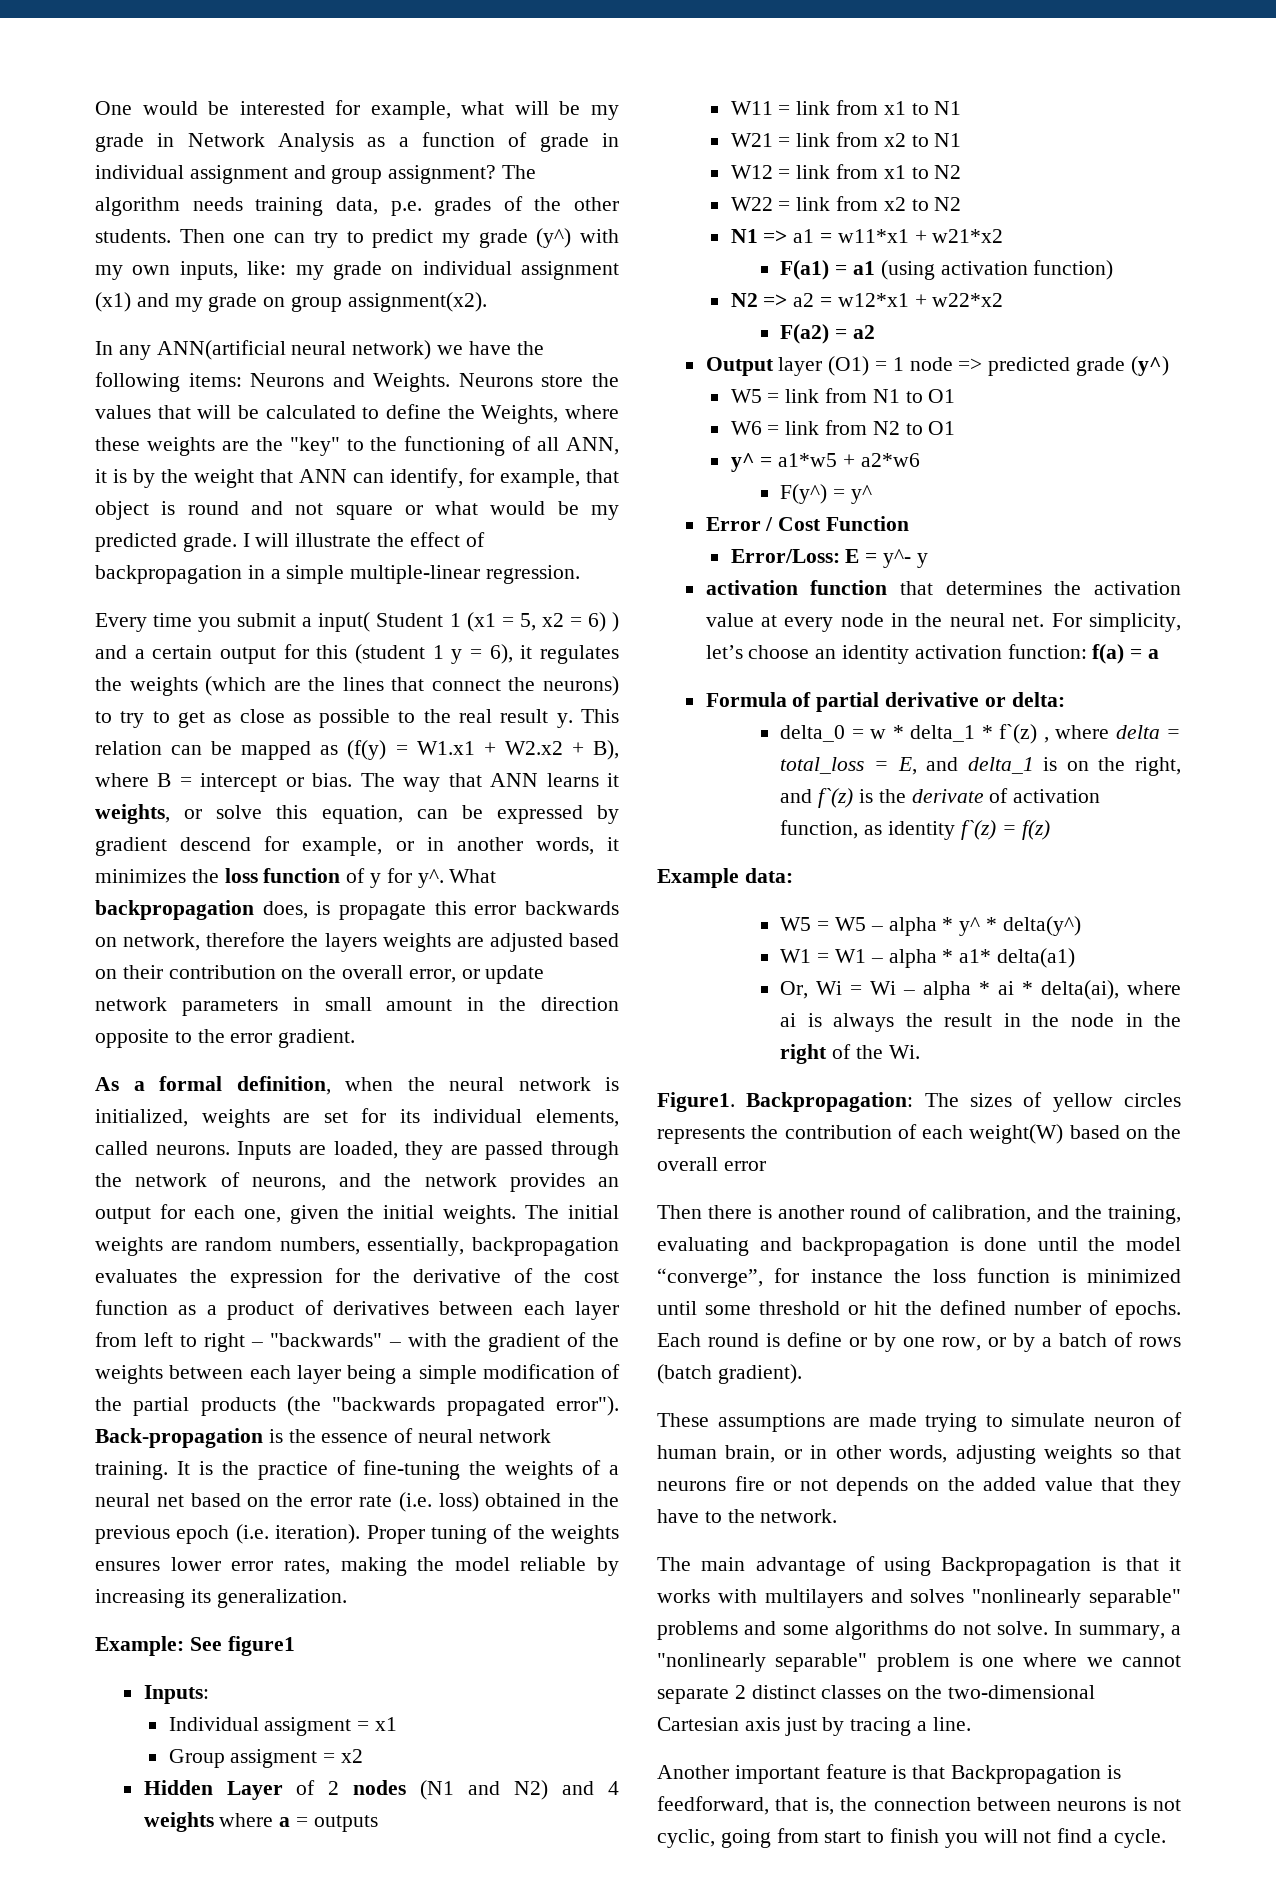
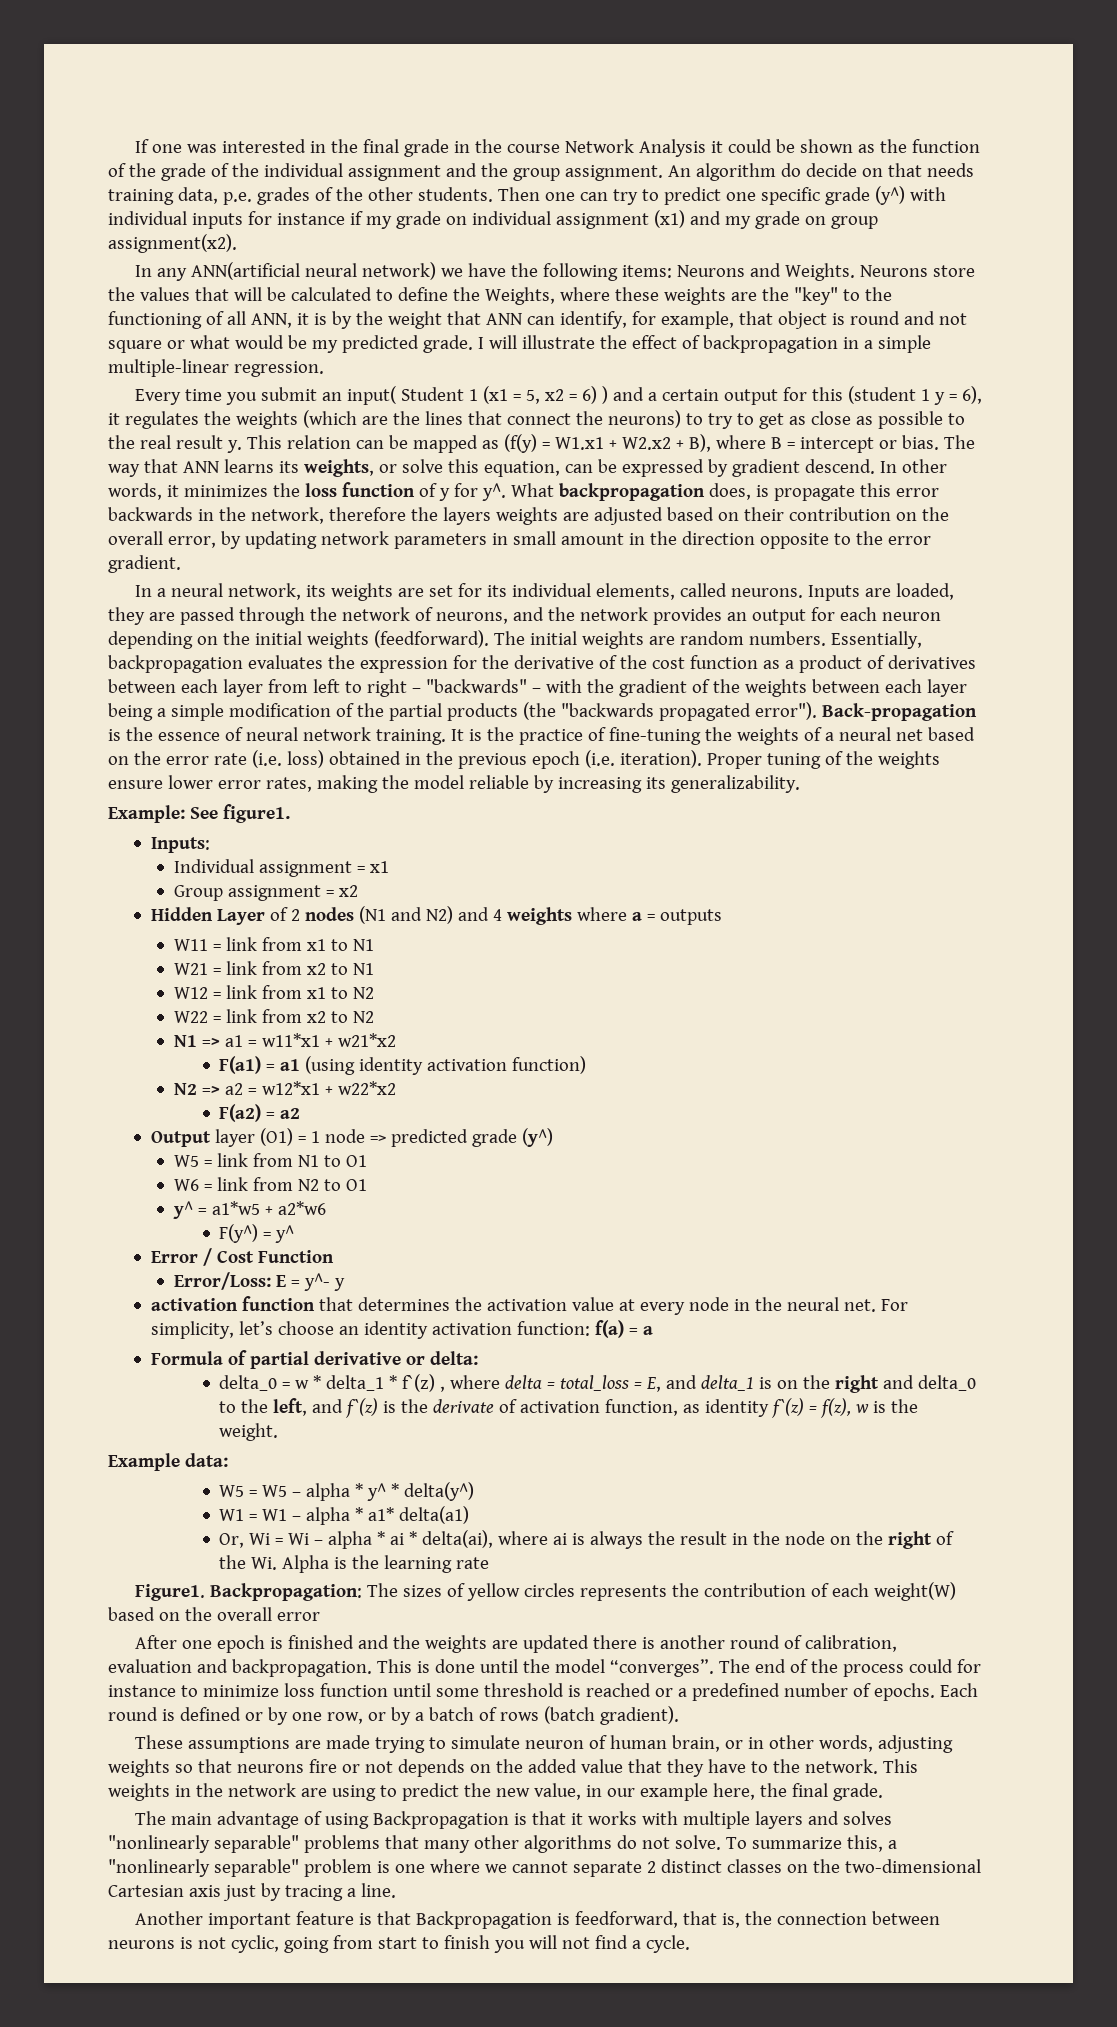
- One would be interested for example, what will be my grade in Network Analysis as a function of grade in individual assignment and group assignment? The algorithm needs training data, p.e. grades of the other students.
+ If one was interested in the final grade in the course Network Analysis it could be shown as the function of the grade of the individual assignment and the group assignment. An algorithm do decide on that needs training data, p.e. grades of the other students.
- Then one can try to predict my grade (y^) with my own inputs, like: my grade on individual assignment (x1) and my grade on group assignment(x2).
+ Then one can try to predict one specific grade (y^) with individual inputs for instance if my grade on individual assignment (x1) and my grade on group assignment(x2).
- Every time you submit a input( Student 1 (x1 = 5, x2 = 6) ) and a certain output for this (student 1 y = 6), it regulates the weights (which are the lines that connect the neurons) to try to get as close as possible to the real result y.
+ Every time you submit an input( Student 1 (x1 = 5, x2 = 6) ) and a certain output for this (student 1 y = 6), it regulates the weights (which are the lines that connect the neurons) to try to get as close as possible to the real result y.
- The way that ANN learns it weights, or solve this equation, can be expressed by gradient descend for example, or in another words, it minimizes the loss function of y for y^.
+ The way that ANN learns its weights, or solve this equation, can be expressed by gradient descend. In other words, it minimizes the loss function of y for y^.
- What backpropagation does, is propagate this error backwards on network, therefore the layers weights are adjusted based on their contribution on the overall error, or update network parameters in small amount in the direction opposite to the error gradient.
+ What backpropagation does, is propagate this error backwards in the network, therefore the layers weights are adjusted based on their contribution on the overall error, by updating network parameters in small amount in the direction opposite to the error gradient.
- As a formal definition, when the neural network is initialized, weights are set for its individual elements, called neurons.
+ In a neural network, its weights are set for its individual elements, called neurons.
- Inputs are loaded, they are passed through the network of neurons, and the network provides an output for each one, given the initial weights.
+ Inputs are loaded, they are passed through the network of neurons, and the network provides an output for each neuron depending on the initial weights (feedforward).
- The initial weights are random numbers, essentially, backpropagation evaluates the expression for the derivative of the cost function as a product of derivatives between each layer from left to right – "backwards" – with the gradient of the weights between each layer being a simple modification of the partial products (the "backwards propagated error").
+ The initial weights are random numbers. Essentially, backpropagation evaluates the expression for the derivative of the cost function as a product of derivatives between each layer from left to right – "backwards" – with the gradient of the weights between each layer being a simple modification of the partial products (the "backwards propagated error").
- Proper tuning of the weights ensures lower error rates, making the model reliable by increasing its generalization.
+ Proper tuning of the weights ensure lower error rates, making the model reliable by increasing its generalizability.
- Example: See figure1
+ Example: See figure1.
- Individual assigment = x1
+ Individual assignment = x1
- Group assigment = x2
+ Group assignment = x2
- F(a1) = a1 (using activation function)
+ F(a1) = a1 (using identity activation function)
- delta_0 = w * delta_1 * f`(z) , where delta = total_loss = E, and delta_1 is on the right, and f`(z) is the derivate of activation function, as identity f`(z) = f(z)
+ delta_0 = w * delta_1 * f`(z) , where delta = total_loss = E, and delta_1 is on the right and delta_0 to the left, and f`(z) is the derivate of activation function, as identity f`(z) = f(z), w is the weight.
- Or, Wi = Wi – alpha * ai * delta(ai), where ai is always the result in the node in the right of the Wi.
+ Or, Wi = Wi – alpha * ai * delta(ai), where ai is always the result in the node on the right of the Wi. Alpha is the learning rate
- Then there is another round of calibration, and the training, evaluating and backpropagation is done until the model “converge”, for instance the loss function is minimized until some threshold or hit the defined number of epochs.
+ After one epoch is finished and the weights are updated there is another round of calibration, evaluation and backpropagation. This is done until the model “converges”. The end of the process could for instance to minimize loss function until some threshold is reached or a predefined number of epochs.
- Each round is define or by one row, or by a batch of rows (batch gradient).
+ Each round is defined or by one row, or by a batch of rows (batch gradient).
+ This weights in the network are using to predict the new value, in our example here, the final grade.
- The main advantage of using Backpropagation is that it works with multilayers and solves "nonlinearly separable" problems and some algorithms do not solve.
+ The main advantage of using Backpropagation is that it works with multiple layers and solves "nonlinearly separable" problems that many other algorithms do not solve.
- In summary, a "nonlinearly separable" problem is one where we cannot separate 2 distinct classes on the two-dimensional Cartesian axis just by tracing a line.
+ To summarize this, a "nonlinearly separable" problem is one where we cannot separate 2 distinct classes on the two-dimensional Cartesian axis just by tracing a line.

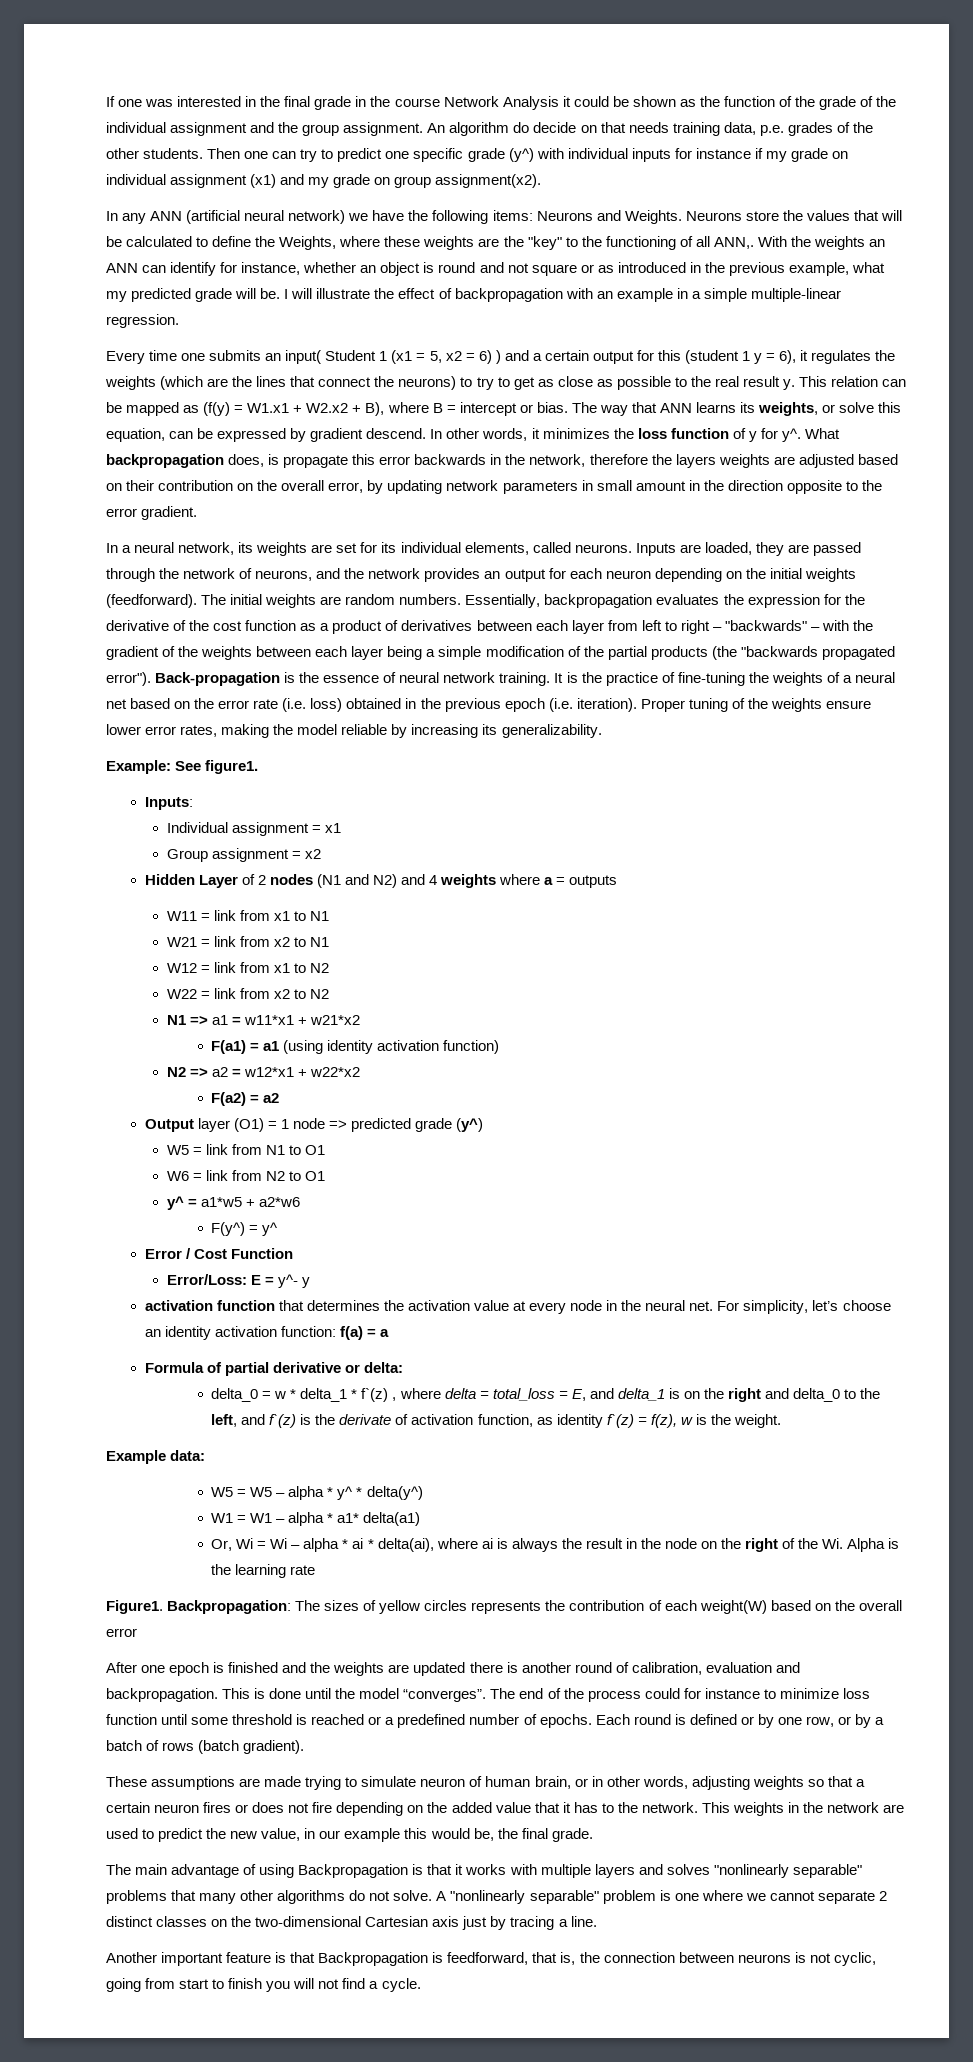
- In any ANN(artificial neural network) we have the following items: Neurons and Weights.
+ In any ANN (artificial neural network) we have the following items: Neurons and Weights.
- Neurons store the values that will be calculated to define the Weights, where these weights are the "key" to the functioning of all ANN, it is by the weight that ANN can identify, for example, that object is round and not square or what would be my predicted grade.
+ Neurons store the values that will be calculated to define the Weights, where these weights are the "key" to the functioning of all ANN,. With the weights an ANN can identify for instance, whether an object is round and not square or as introduced in the previous example, what my predicted grade will be.
- I will illustrate the effect of backpropagation in a simple multiple-linear regression.
+ I will illustrate the effect of backpropagation with an example in a simple multiple-linear regression.
- Every time you submit an input( Student 1 (x1 = 5, x2 = 6) ) and a certain output for this (student 1 y = 6), it regulates the weights (which are the lines that connect the neurons) to try to get as close as possible to the real result y.
+ Every time one submits an input( Student 1 (x1 = 5, x2 = 6) ) and a certain output for this (student 1 y = 6), it regulates the weights (which are the lines that connect the neurons) to try to get as close as possible to the real result y.
- These assumptions are made trying to simulate neuron of human brain, or in other words, adjusting weights so that neurons fire or not depends on the added value that they have to the network.
+ These assumptions are made trying to simulate neuron of human brain, or in other words, adjusting weights so that a certain neuron fires or does not fire depending on the added value that it has to the network.
- This weights in the network are using to predict the new value, in our example here, the final grade.
+ This weights in the network are used to predict the new value, in our example this would be, the final grade.
- To summarize this, a "nonlinearly separable" problem is one where we cannot separate 2 distinct classes on the two-dimensional Cartesian axis just by tracing a line.
+ A "nonlinearly separable" problem is one where we cannot separate 2 distinct classes on the two-dimensional Cartesian axis just by tracing a line.

